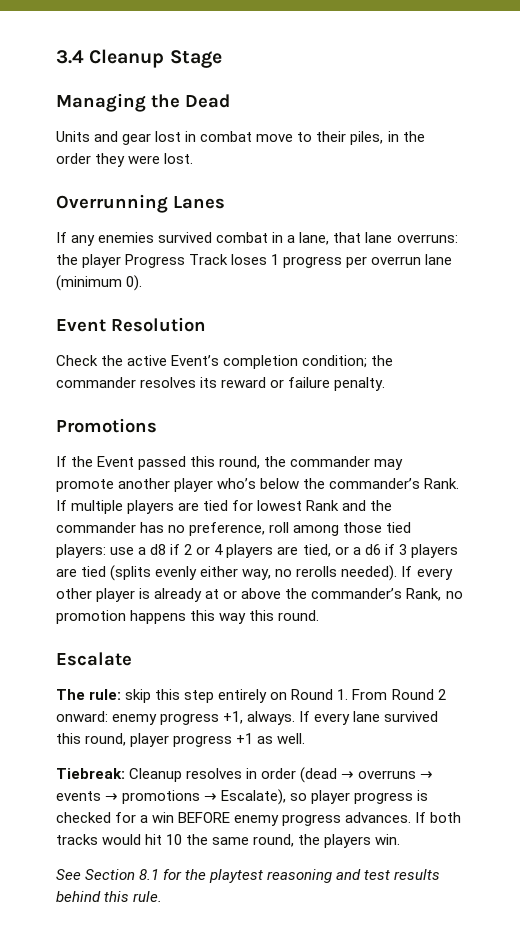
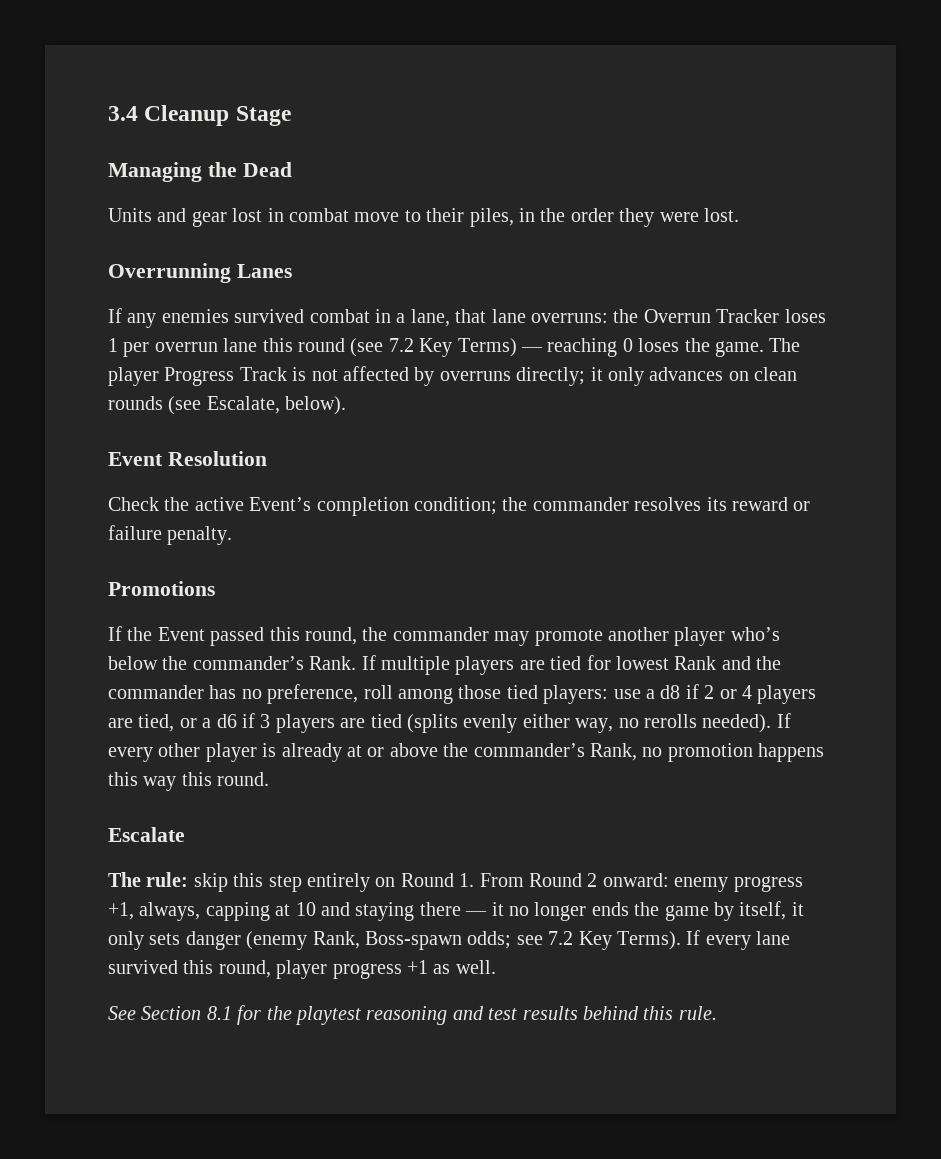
- If any enemies survived combat in a lane, that lane overruns: the player Progress Track loses 1 progress per overrun lane (minimum 0).
+ If any enemies survived combat in a lane, that lane overruns: the Overrun Tracker loses 1 per overrun lane this round (see 7.2 Key Terms) — reaching 0 loses the game. The player Progress Track is not affected by overruns directly; it only advances on clean rounds (see Escalate, below).
- The rule: skip this step entirely on Round 1. From Round 2 onward: enemy progress +1, always.
+ The rule: skip this step entirely on Round 1. From Round 2 onward: enemy progress +1, always, capping at 10 and staying there — it no longer ends the game by itself, it only sets danger (enemy Rank, Boss-spawn odds; see 7.2 Key Terms).
- Tiebreak: Cleanup resolves in order (dead → overruns → events → promotions → Escalate), so player progress is checked for a win BEFORE enemy progress advances. If both tracks would hit 10 the same round, the players win.

